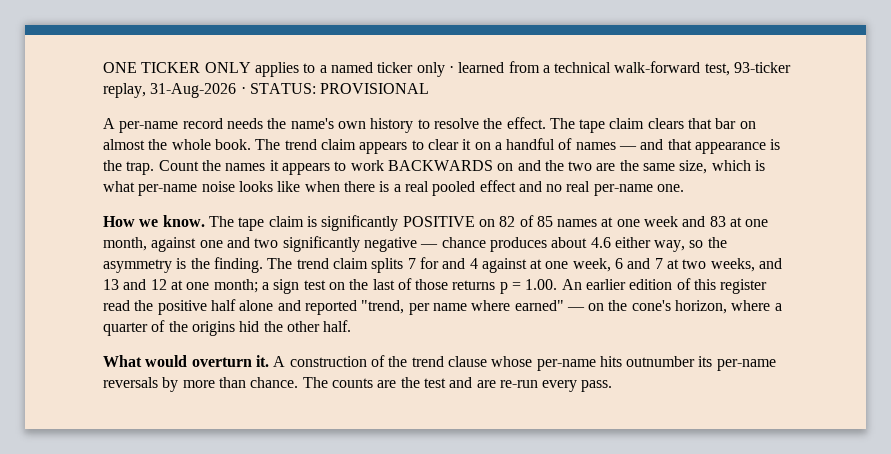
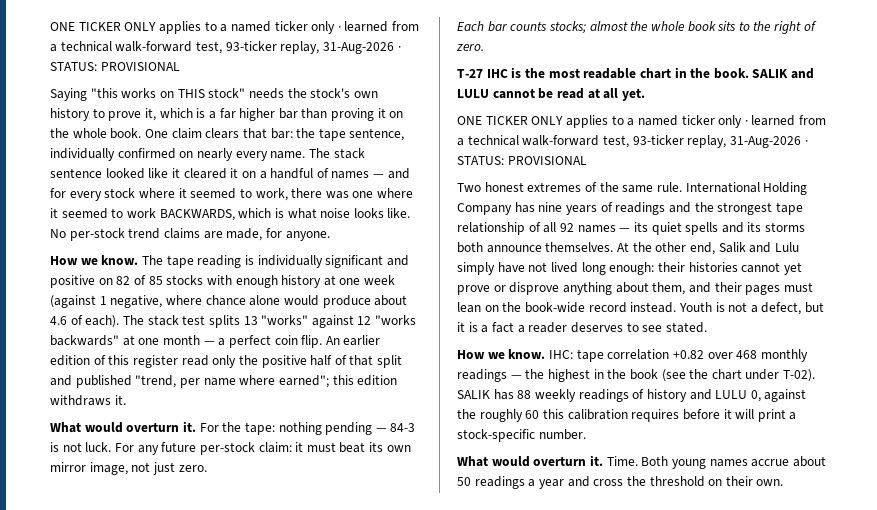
- A per-name record needs the name's own history to resolve the effect. The tape claim clears that bar on almost the whole book. The trend claim appears to clear it on a handful of names — and that appearance is the trap. Count the names it appears to work BACKWARDS on and the two are the same size, which is what per-name noise looks like when there is a real pooled effect and no real per-name one.
+ Saying "this works on THIS stock" needs the stock's own history to prove it, which is a far higher bar than proving it on the whole book. One claim clears that bar: the tape sentence, individually confirmed on nearly every name. The stack sentence looked like it cleared it on a handful of names — and for every stock where it seemed to work, there was one where it seemed to work BACKWARDS, which is what noise looks like. No per-stock trend claims are made, for anyone.
- The tape claim is significantly POSITIVE on 82 of 85 names at one week and 83 at one month, against one and two significantly negative — chance produces about 4.6 either way, so the asymmetry is the finding. The trend claim splits 7 for and 4 against at one week, 6 and 7 at two weeks, and 13 and 12 at one month; a sign test on the last of those returns p = 1.00. An earlier edition of this register read the positive half alone and reported "trend, per name where earned" — on the cone's horizon, where a quarter of the origins hid the other half.
- What would overturn it. A construction of the trend clause whose per-name hits outnumber its per-name reversals by more than chance. The counts are the test and are re-run every pass.
+ The tape reading is individually significant and positive on 82 of 85 stocks with enough history at one week (against 1 negative, where chance alone would produce about 4.6 of each). The stack test splits 13 "works" against 12 "works backwards" at one month — a perfect coin flip. An earlier edition of this register read only the positive half of that split and published "trend, per name where earned"; this edition withdraws it.
+ What would overturn it. For the tape: nothing pending — 84-3 is not luck. For any future per-stock claim: it must beat its own mirror image, not just zero.
+ Each bar counts stocks; almost the whole book sits to the right of zero.
+ T-27 IHC is the most readable chart in the book. SALIK and LULU cannot be read at all yet.
+ ONE TICKER ONLY applies to a named ticker only · learned from a technical walk-forward test, 93-ticker replay, 31-Aug-2026 · STATUS: PROVISIONAL
+ Two honest extremes of the same rule. International Holding Company has nine years of readings and the strongest tape relationship of all 92 names — its quiet spells and its storms both announce themselves. At the other end, Salik and Lulu simply have not lived long enough: their histories cannot yet prove or disprove anything about them, and their pages must lean on the book-wide record instead. Youth is not a defect, but it is a fact a reader deserves to see stated.
+ How we know. IHC: tape correlation +0.82 over 468 monthly readings — the highest in the book (see the chart under T-02). SALIK has 88 weekly readings of history and LULU 0, against the roughly 60 this calibration requires before it will print a stock-specific number.
+ What would overturn it. Time. Both young names accrue about 50 readings a year and cross the threshold on their own.

